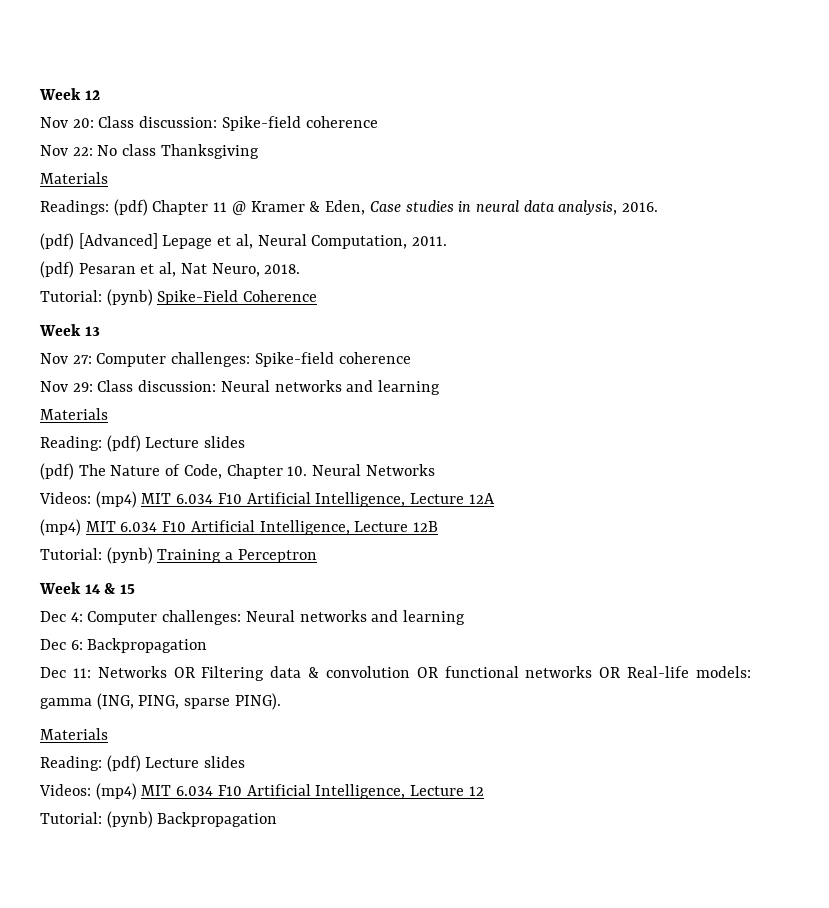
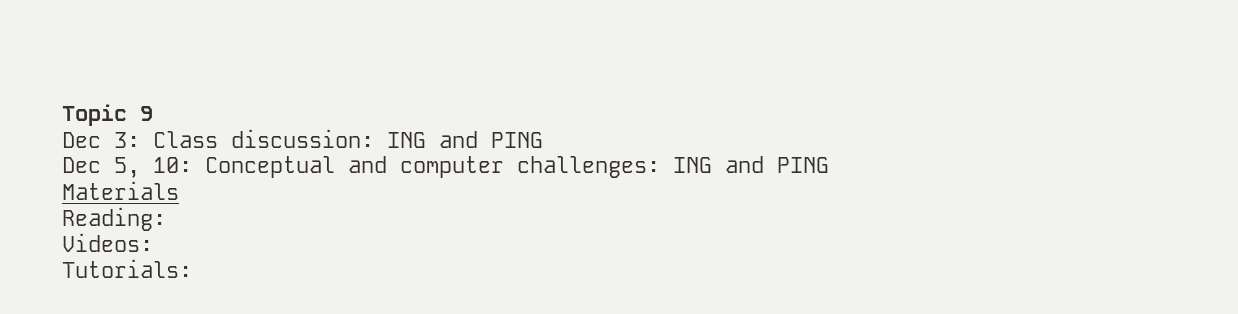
- Week 12
- Nov 20: Class discussion: Spike-field coherence
- Nov 22: No class Thanksgiving
+ Topic 9
+ Dec 3: Class discussion: ING and PING
+ Dec 5, 10: Conceptual and computer challenges: ING and PING
  Materials
- Readings: (pdf) Chapter 11 @ Kramer & Eden, Case studies in neural data analysis, 2016.
- (pdf) [Advanced] Lepage et al, Neural Computation, 2011.
- (pdf) Pesaran et al, Nat Neuro, 2018.
- Tutorial: (pynb) Spike-Field Coherence
- Week 13
- Nov 27: Computer challenges: Spike-field coherence
- Nov 29: Class discussion: Neural networks and learning
- Materials
- Reading: (pdf) Lecture slides
- (pdf) The Nature of Code, Chapter 10. Neural Networks
- Videos: (mp4) MIT 6.034 F10 Artificial Intelligence, Lecture 12A
- (mp4) MIT 6.034 F10 Artificial Intelligence, Lecture 12B
- Tutorial: (pynb) Training a Perceptron
- Week 14 & 15
- Dec 4: Computer challenges: Neural networks and learning
- Dec 6: Backpropagation
- Dec 11: Networks OR Filtering data & convolution OR functional networks OR Real-life models: gamma (ING, PING, sparse PING).
- Materials
- Reading: (pdf) Lecture slides
- Videos: (mp4) MIT 6.034 F10 Artificial Intelligence, Lecture 12
- Tutorial: (pynb) Backpropagation
+ Reading:
+ Videos:
+ Tutorials:

